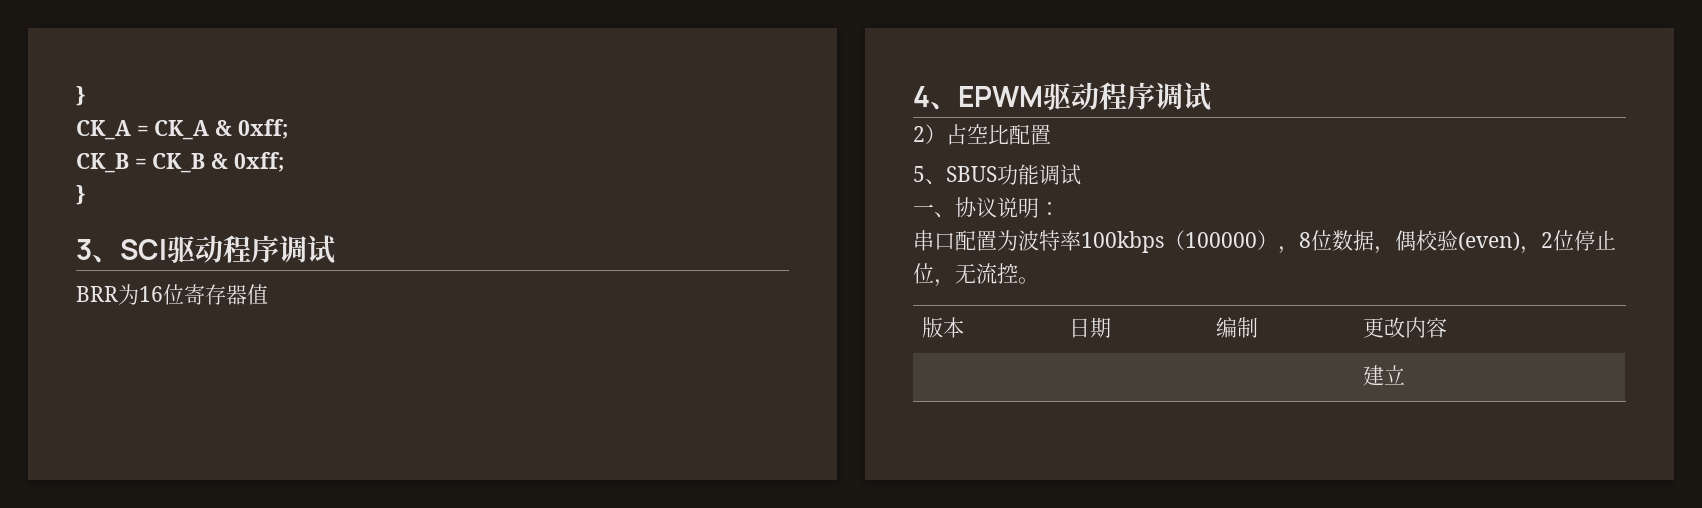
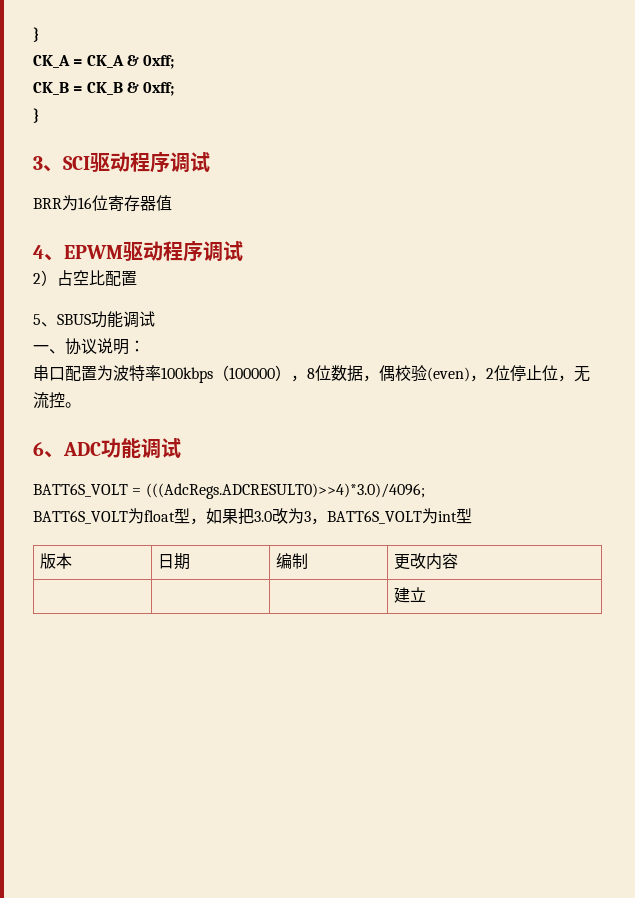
+ 6、ADC功能调试
+ BATT6S_VOLT = (((AdcRegs.ADCRESULT0)>>4)*3.0)/4096;
+ BATT6S_VOLT为float型，如果把3.0改为3，BATT6S_VOLT为int型

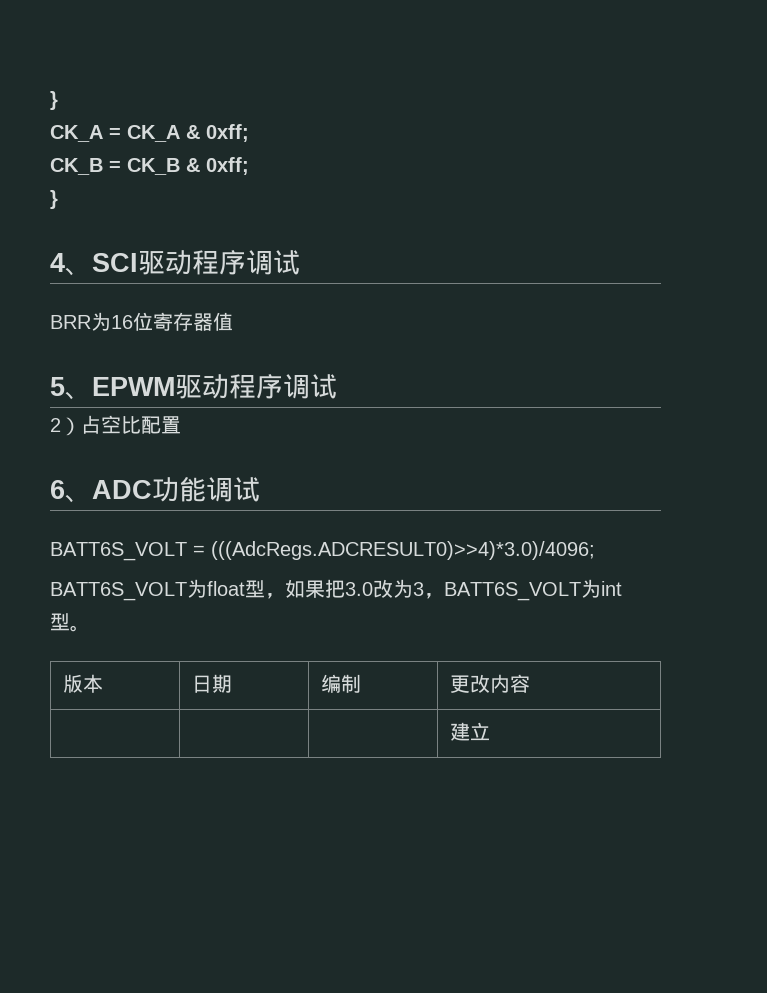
- 3、SCI驱动程序调试
+ 4、SCI驱动程序调试
- 4、EPWM驱动程序调试
+ 5、EPWM驱动程序调试
- 5、SBUS功能调试
- 一、协议说明：
- 串口配置为波特率100kbps（100000），8位数据，偶校验(even)，2位停止位，无流控。
- BATT6S_VOLT为float型，如果把3.0改为3，BATT6S_VOLT为int型
+ BATT6S_VOLT为float型，如果把3.0改为3，BATT6S_VOLT为int型。

